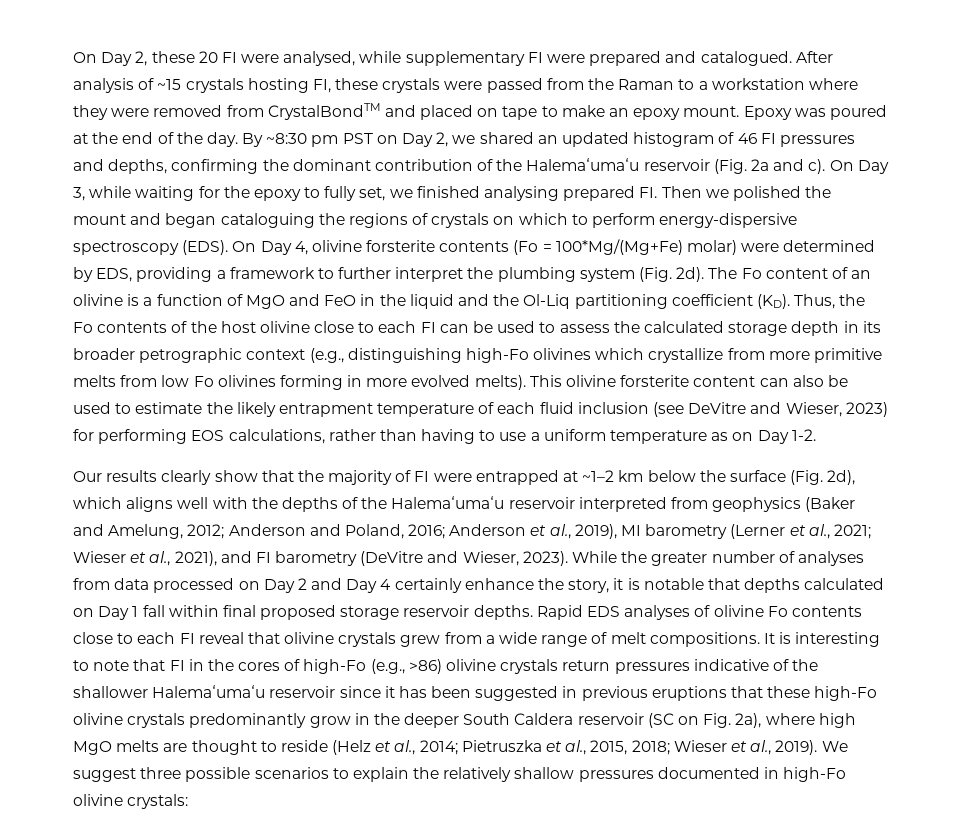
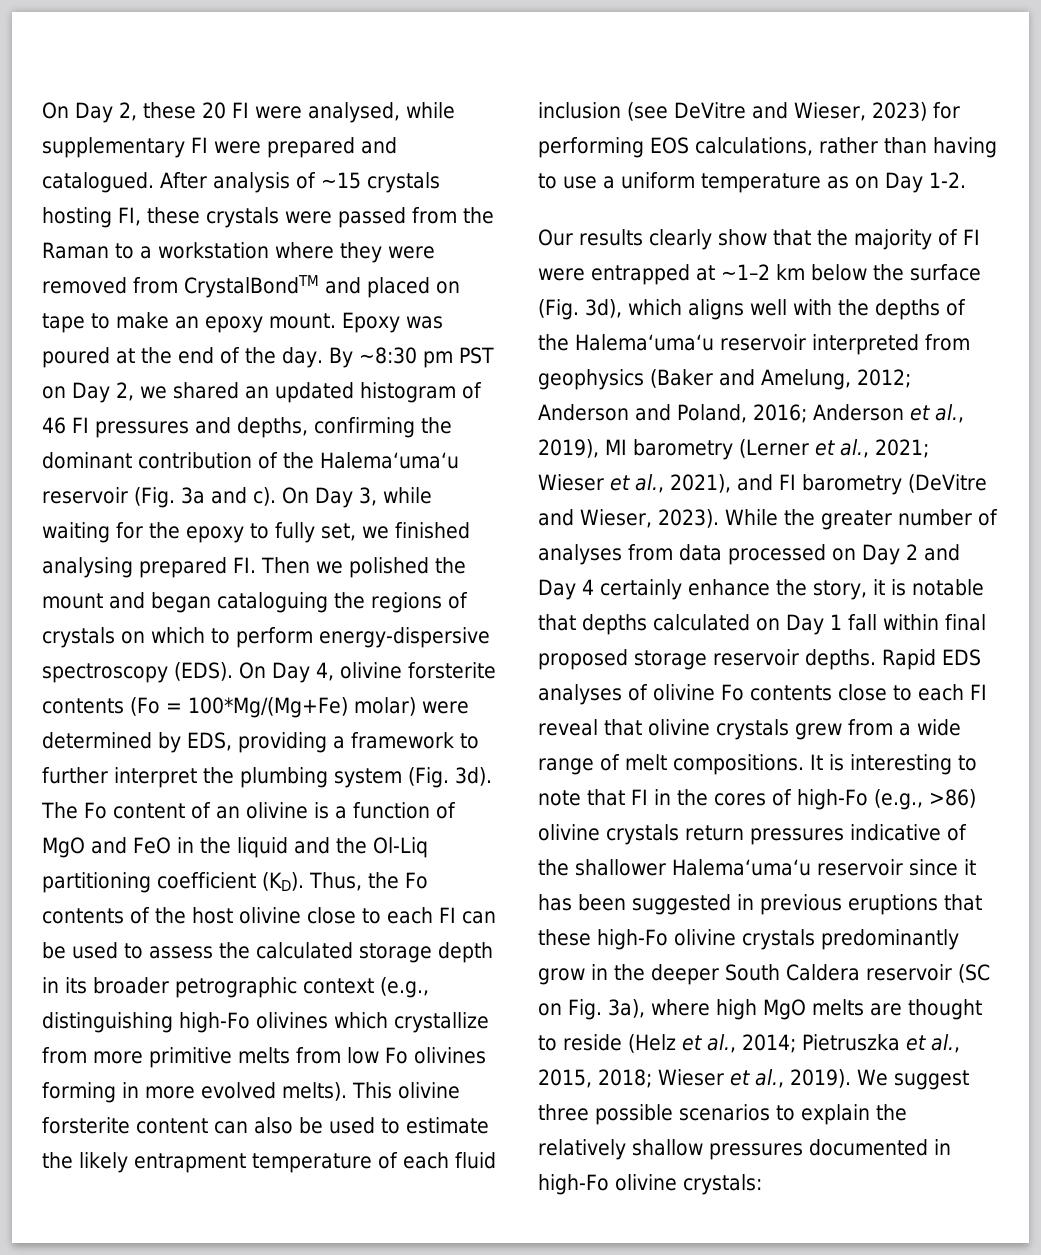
- By ~8:30 pm PST on Day 2, we shared an updated histogram of 46 FI pressures and depths, confirming the dominant contribution of the Halemaʻumaʻu reservoir (Fig. 2a and c).
+ By ~8:30 pm PST on Day 2, we shared an updated histogram of 46 FI pressures and depths, confirming the dominant contribution of the Halemaʻumaʻu reservoir (Fig. 3a and c).
- On Day 4, olivine forsterite contents (Fo = 100*Mg/(Mg+Fe) molar) were determined by EDS, providing a framework to further interpret the plumbing system (Fig. 2d).
+ On Day 4, olivine forsterite contents (Fo = 100*Mg/(Mg+Fe) molar) were determined by EDS, providing a framework to further interpret the plumbing system (Fig. 3d).
- Our results clearly show that the majority of FI were entrapped at ~1–2 km below the surface (Fig. 2d), which aligns well with the depths of the Halemaʻumaʻu reservoir interpreted from geophysics (Baker and Amelung, 2012; Anderson and Poland, 2016; Anderson et al., 2019), MI barometry (Lerner et al., 2021; Wieser et al., 2021), and FI barometry (DeVitre and Wieser, 2023).
+ Our results clearly show that the majority of FI were entrapped at ~1–2 km below the surface (Fig. 3d), which aligns well with the depths of the Halemaʻumaʻu reservoir interpreted from geophysics (Baker and Amelung, 2012; Anderson and Poland, 2016; Anderson et al., 2019), MI barometry (Lerner et al., 2021; Wieser et al., 2021), and FI barometry (DeVitre and Wieser, 2023).
- It is interesting to note that FI in the cores of high-Fo (e.g., >86) olivine crystals return pressures indicative of the shallower Halemaʻumaʻu reservoir since it has been suggested in previous eruptions that these high-Fo olivine crystals predominantly grow in the deeper South Caldera reservoir (SC on Fig. 2a), where high MgO melts are thought to reside (Helz et al., 2014;
+ It is interesting to note that FI in the cores of high-Fo (e.g., >86) olivine crystals return pressures indicative of the shallower Halemaʻumaʻu reservoir since it has been suggested in previous eruptions that these high-Fo olivine crystals predominantly grow in the deeper South Caldera reservoir (SC on Fig. 3a), where high MgO melts are thought to reside (Helz et al., 2014;

